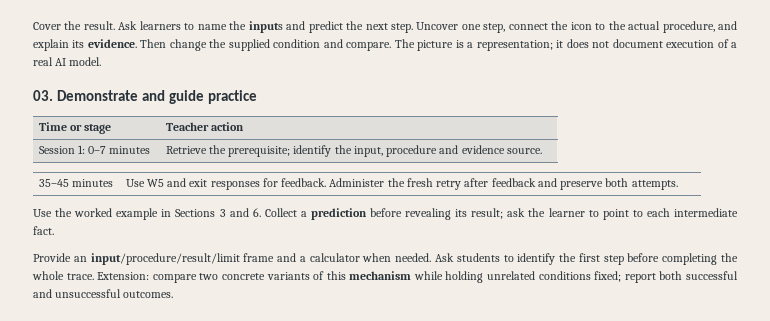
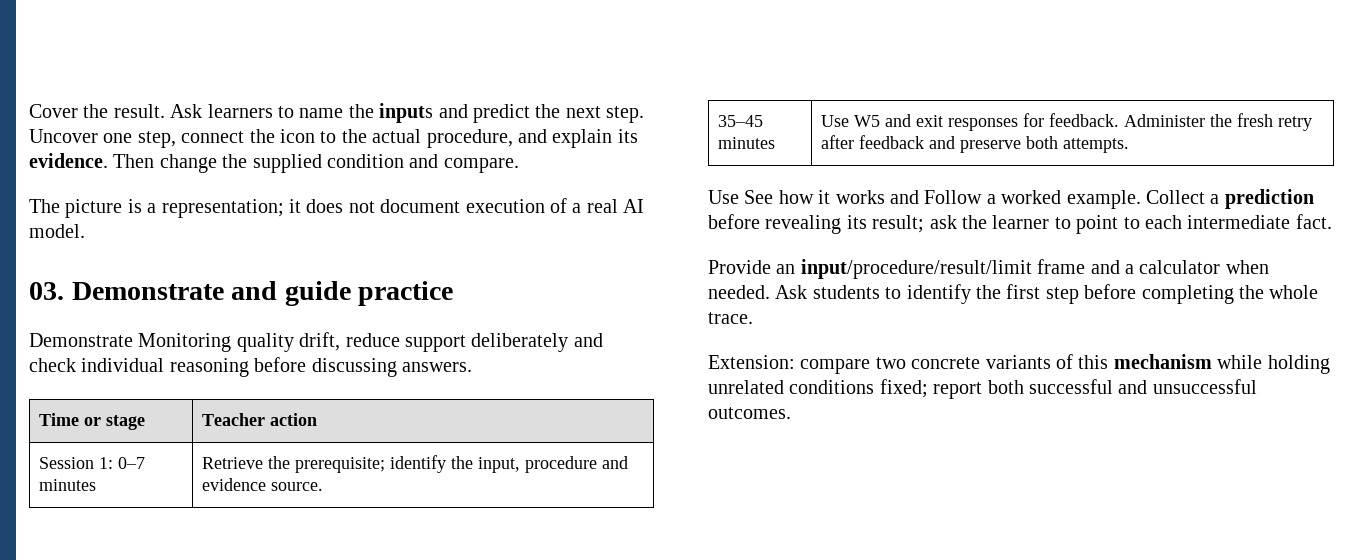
- Then change the supplied condition and compare. The picture is a representation; it does not document execution of a real AI model.
+ Then change the supplied condition and compare.
+ The picture is a representation; it does not document execution of a real AI model.
+ Demonstrate Monitoring quality drift, reduce support deliberately and check individual reasoning before discussing answers.
- Use the worked example in Sections 3 and 6. Collect a prediction before revealing its result; ask the learner to point to each intermediate fact.
+ Use See how it works and Follow a worked example. Collect a prediction before revealing its result; ask the learner to point to each intermediate fact.
- Ask students to identify the first step before completing the whole trace. Extension: compare two concrete variants of this mechanism while holding unrelated conditions fixed; report both successful and unsuccessful outcomes.
+ Ask students to identify the first step before completing the whole trace.
+ Extension: compare two concrete variants of this mechanism while holding unrelated conditions fixed; report both successful and unsuccessful outcomes.

